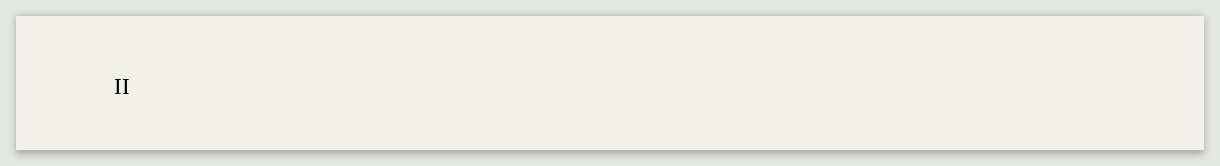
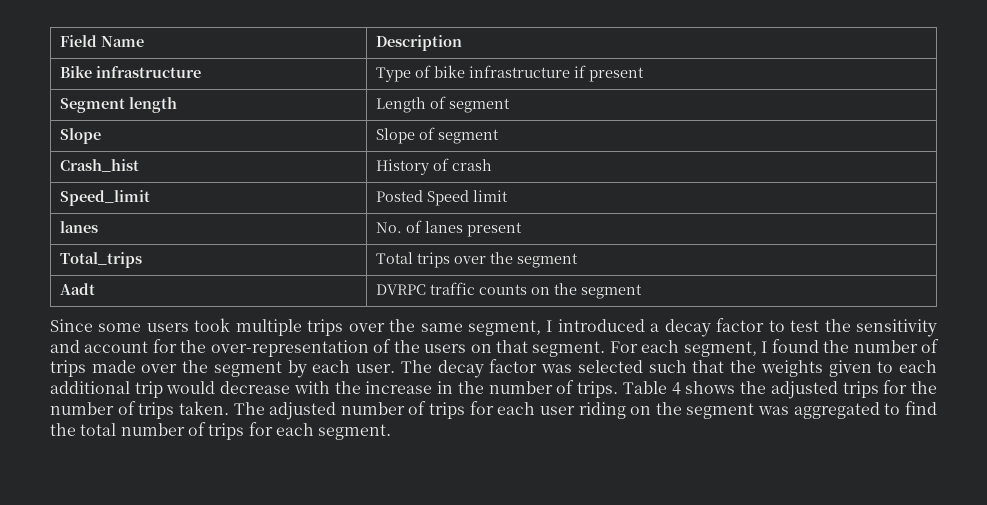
- II
+ Field Name | Description
+ Bike infrastructure | Type of bike infrastructure if present
+ Segment length | Length of segment
+ Slope | Slope of segment
+ Crash_hist | History of crash
+ Speed_limit | Posted Speed limit
+ lanes | No. of lanes present
+ Total_trips | Total trips over the segment
+ Aadt | DVRPC traffic counts on the segment
+ Since some users took multiple trips over the same segment, I introduced a decay factor to test the sensitivity and account for the over-representation of the users on that segment. For each segment, I found the number of trips made over the segment by each user. The decay factor was selected such that the weights given to each additional trip would decrease with the increase in the number of trips. Table 4 shows the adjusted trips for the number of trips taken. The adjusted number of trips for each user riding on the segment was aggregated to find the total number of trips for each segment.

